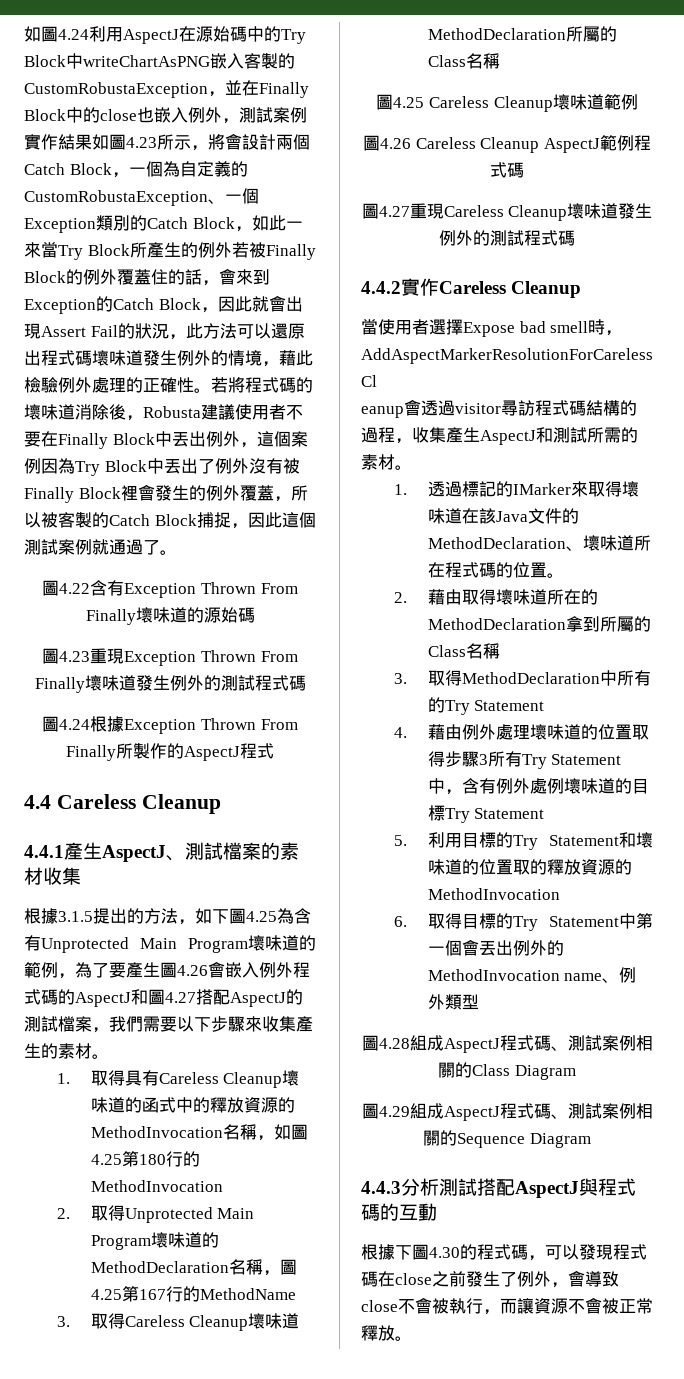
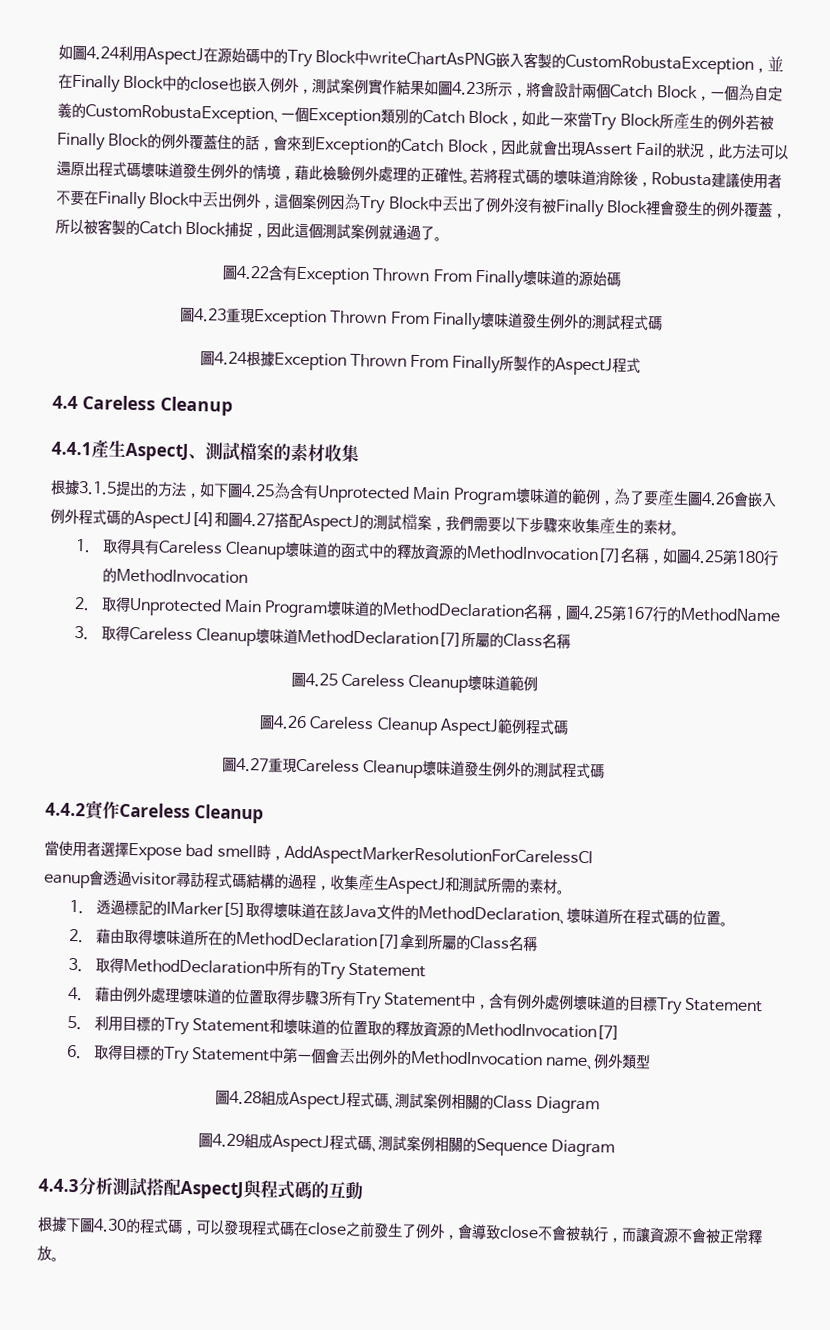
- 根據3.1.5提出的方法，如下圖4.25為含有Unprotected Main Program壞味道的範例，為了要產生圖4.26會嵌入例外程式碼的AspectJ和圖4.27搭配AspectJ的測試檔案，我們需要以下步驟來收集產生的素材。
+ 根據3.1.5提出的方法，如下圖4.25為含有Unprotected Main Program壞味道的範例，為了要產生圖4.26會嵌入例外程式碼的AspectJ[4]和圖4.27搭配AspectJ的測試檔案，我們需要以下步驟來收集產生的素材。
- 1.取得具有Careless Cleanup壞味道的函式中的釋放資源的MethodInvocation名稱，如圖4.25第180行的MethodInvocation
+ 1.取得具有Careless Cleanup壞味道的函式中的釋放資源的MethodInvocation[7]名稱，如圖4.25第180行的MethodInvocation
- 3.取得Careless Cleanup壞味道MethodDeclaration所屬的Class名稱
+ 3.取得Careless Cleanup壞味道MethodDeclaration[7]所屬的Class名稱
- 1.透過標記的IMarker來取得壞味道在該Java文件的MethodDeclaration、壞味道所在程式碼的位置。
+ 1.透過標記的IMarker[5]取得壞味道在該Java文件的MethodDeclaration、壞味道所在程式碼的位置。
- 2.藉由取得壞味道所在的MethodDeclaration拿到所屬的Class名稱
+ 2.藉由取得壞味道所在的MethodDeclaration[7]拿到所屬的Class名稱
- 5.利用目標的Try Statement和壞味道的位置取的釋放資源的MethodInvocation
+ 5.利用目標的Try Statement和壞味道的位置取的釋放資源的MethodInvocation[7]

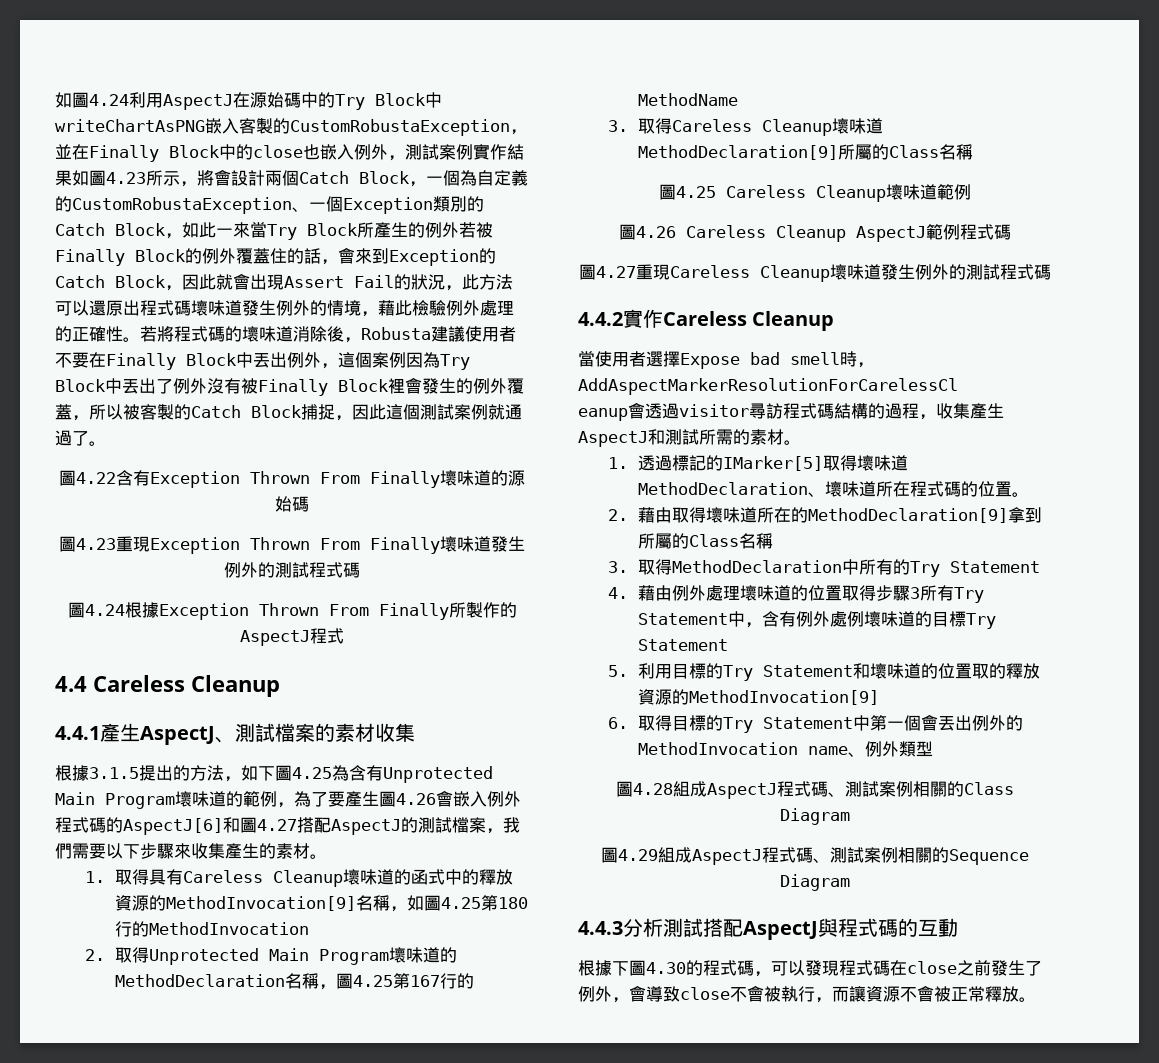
- 根據3.1.5提出的方法，如下圖4.25為含有Unprotected Main Program壞味道的範例，為了要產生圖4.26會嵌入例外程式碼的AspectJ[4]和圖4.27搭配AspectJ的測試檔案，我們需要以下步驟來收集產生的素材。
+ 根據3.1.5提出的方法，如下圖4.25為含有Unprotected Main Program壞味道的範例，為了要產生圖4.26會嵌入例外程式碼的AspectJ[6]和圖4.27搭配AspectJ的測試檔案，我們需要以下步驟來收集產生的素材。
- 1.取得具有Careless Cleanup壞味道的函式中的釋放資源的MethodInvocation[7]名稱，如圖4.25第180行的MethodInvocation
+ 1.取得具有Careless Cleanup壞味道的函式中的釋放資源的MethodInvocation[9]名稱，如圖4.25第180行的MethodInvocation
- 3.取得Careless Cleanup壞味道MethodDeclaration[7]所屬的Class名稱
+ 3.取得Careless Cleanup壞味道MethodDeclaration[9]所屬的Class名稱
- 1.透過標記的IMarker[5]取得壞味道在該Java文件的MethodDeclaration、壞味道所在程式碼的位置。
+ 1.透過標記的IMarker[5]取得壞味道MethodDeclaration、壞味道所在程式碼的位置。
- 2.藉由取得壞味道所在的MethodDeclaration[7]拿到所屬的Class名稱
+ 2.藉由取得壞味道所在的MethodDeclaration[9]拿到所屬的Class名稱
- 5.利用目標的Try Statement和壞味道的位置取的釋放資源的MethodInvocation[7]
+ 5.利用目標的Try Statement和壞味道的位置取的釋放資源的MethodInvocation[9]

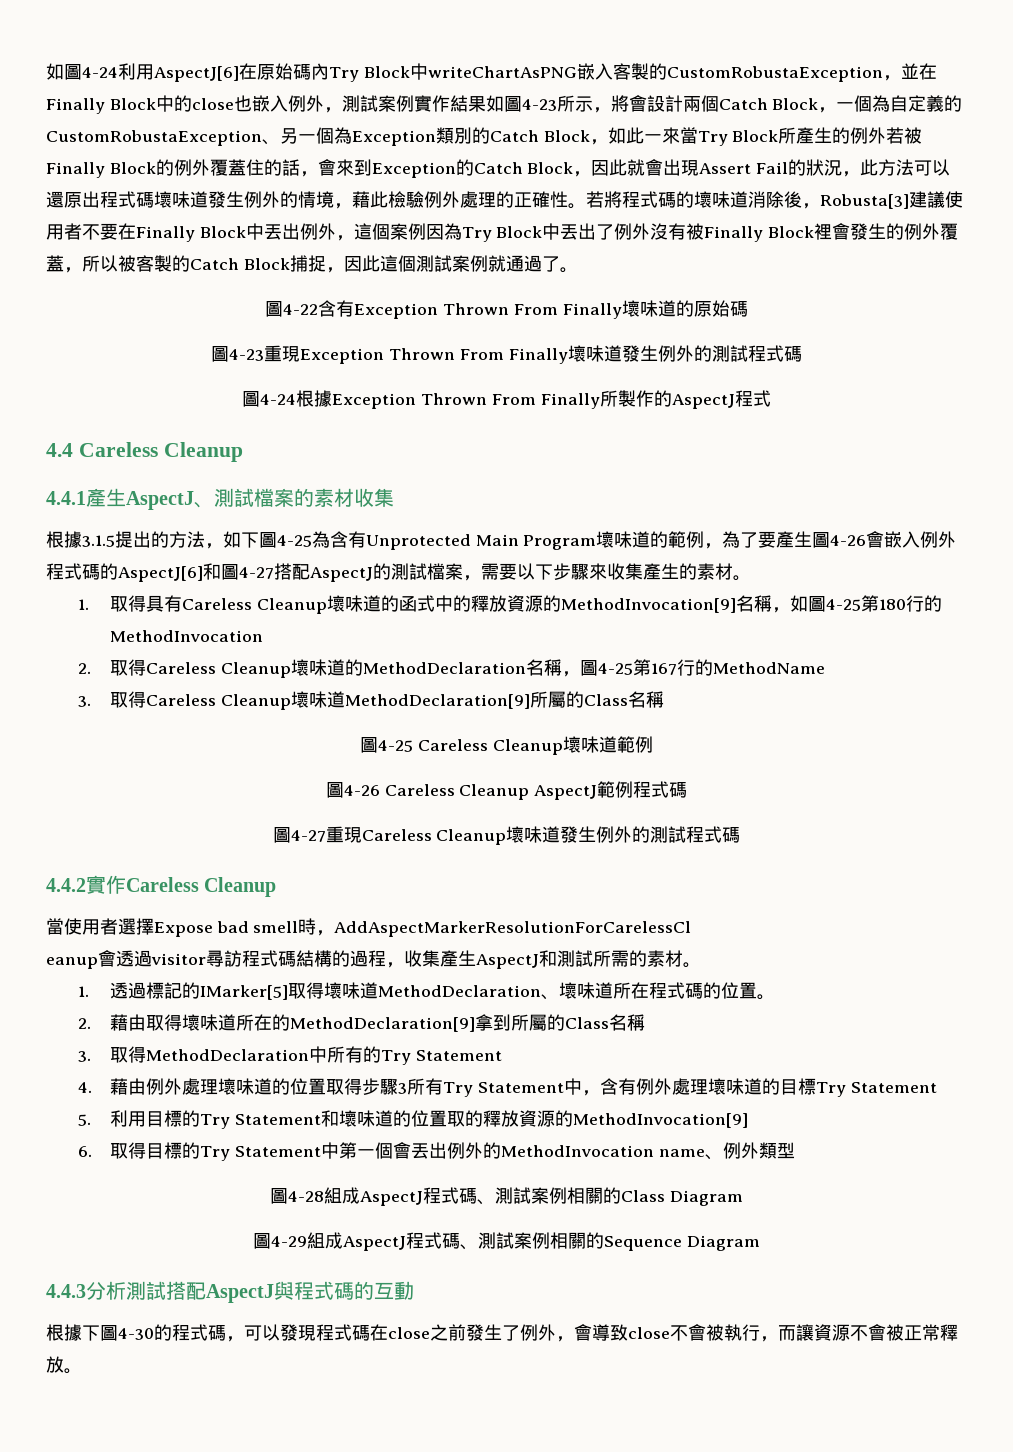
- 如圖4.24利用AspectJ在源始碼中的Try Block中writeChartAsPNG嵌入客製的CustomRobustaException，並在Finally Block中的close也嵌入例外，測試案例實作結果如圖4.23所示，將會設計兩個Catch Block，一個為自定義的CustomRobustaException、一個Exception類別的Catch Block，如此一來當Try Block所產生的例外若被Finally Block的例外覆蓋住的話，會來到Exception的Catch Block，因此就會出現Assert Fail的狀況，此方法可以還原出程式碼壞味道發生例外的情境，藉此檢驗例外處理的正確性。
+ 如圖4-24利用AspectJ[6]在原始碼內Try Block中writeChartAsPNG嵌入客製的CustomRobustaException，並在Finally Block中的close也嵌入例外，測試案例實作結果如圖4-23所示，將會設計兩個Catch Block，一個為自定義的CustomRobustaException、另一個為Exception類別的Catch Block，如此一來當Try Block所產生的例外若被Finally Block的例外覆蓋住的話，會來到Exception的Catch Block，因此就會出現Assert Fail的狀況，此方法可以還原出程式碼壞味道發生例外的情境，藉此檢驗例外處理的正確性。
- 若將程式碼的壞味道消除後，Robusta建議使用者不要在Finally Block中丟出例外，這個案例因為Try Block中丟出了例外沒有被Finally Block裡會發生的例外覆蓋，所以被客製的Catch Block捕捉，因此這個測試案例就通過了。
+ 若將程式碼的壞味道消除後，Robusta[3]建議使用者不要在Finally Block中丟出例外，這個案例因為Try Block中丟出了例外沒有被Finally Block裡會發生的例外覆蓋，所以被客製的Catch Block捕捉，因此這個測試案例就通過了。
- 圖4.22含有Exception Thrown From Finally壞味道的源始碼
+ 圖4-22含有Exception Thrown From Finally壞味道的原始碼
- 圖4.23重現Exception Thrown From Finally壞味道發生例外的測試程式碼
+ 圖4-23重現Exception Thrown From Finally壞味道發生例外的測試程式碼
- 圖4.24根據Exception Thrown From Finally所製作的AspectJ程式
+ 圖4-24根據Exception Thrown From Finally所製作的AspectJ程式
- 根據3.1.5提出的方法，如下圖4.25為含有Unprotected Main Program壞味道的範例，為了要產生圖4.26會嵌入例外程式碼的AspectJ[6]和圖4.27搭配AspectJ的測試檔案，我們需要以下步驟來收集產生的素材。
+ 根據3.1.5提出的方法，如下圖4-25為含有Unprotected Main Program壞味道的範例，為了要產生圖4-26會嵌入例外程式碼的AspectJ[6]和圖4-27搭配AspectJ的測試檔案，需要以下步驟來收集產生的素材。
- 1.取得具有Careless Cleanup壞味道的函式中的釋放資源的MethodInvocation[9]名稱，如圖4.25第180行的MethodInvocation
+ 1.取得具有Careless Cleanup壞味道的函式中的釋放資源的MethodInvocation[9]名稱，如圖4-25第180行的MethodInvocation
- 2.取得Unprotected Main Program壞味道的MethodDeclaration名稱，圖4.25第167行的MethodName
+ 2.取得Careless Cleanup壞味道的MethodDeclaration名稱，圖4-25第167行的MethodName
- 圖4.25 Careless Cleanup壞味道範例
+ 圖4-25 Careless Cleanup壞味道範例
- 圖4.26 Careless Cleanup AspectJ範例程式碼
+ 圖4-26 Careless Cleanup AspectJ範例程式碼
- 圖4.27重現Careless Cleanup壞味道發生例外的測試程式碼
+ 圖4-27重現Careless Cleanup壞味道發生例外的測試程式碼
- 4.藉由例外處理壞味道的位置取得步驟3所有Try Statement中，含有例外處例壞味道的目標Try Statement
+ 4.藉由例外處理壞味道的位置取得步驟3所有Try Statement中，含有例外處理壞味道的目標Try Statement
- 圖4.28組成AspectJ程式碼、測試案例相關的Class Diagram
+ 圖4-28組成AspectJ程式碼、測試案例相關的Class Diagram
- 圖4.29組成AspectJ程式碼、測試案例相關的Sequence Diagram
+ 圖4-29組成AspectJ程式碼、測試案例相關的Sequence Diagram
- 根據下圖4.30的程式碼，可以發現程式碼在close之前發生了例外，會導致close不會被執行，而讓資源不會被正常釋放。
+ 根據下圖4-30的程式碼，可以發現程式碼在close之前發生了例外，會導致close不會被執行，而讓資源不會被正常釋放。

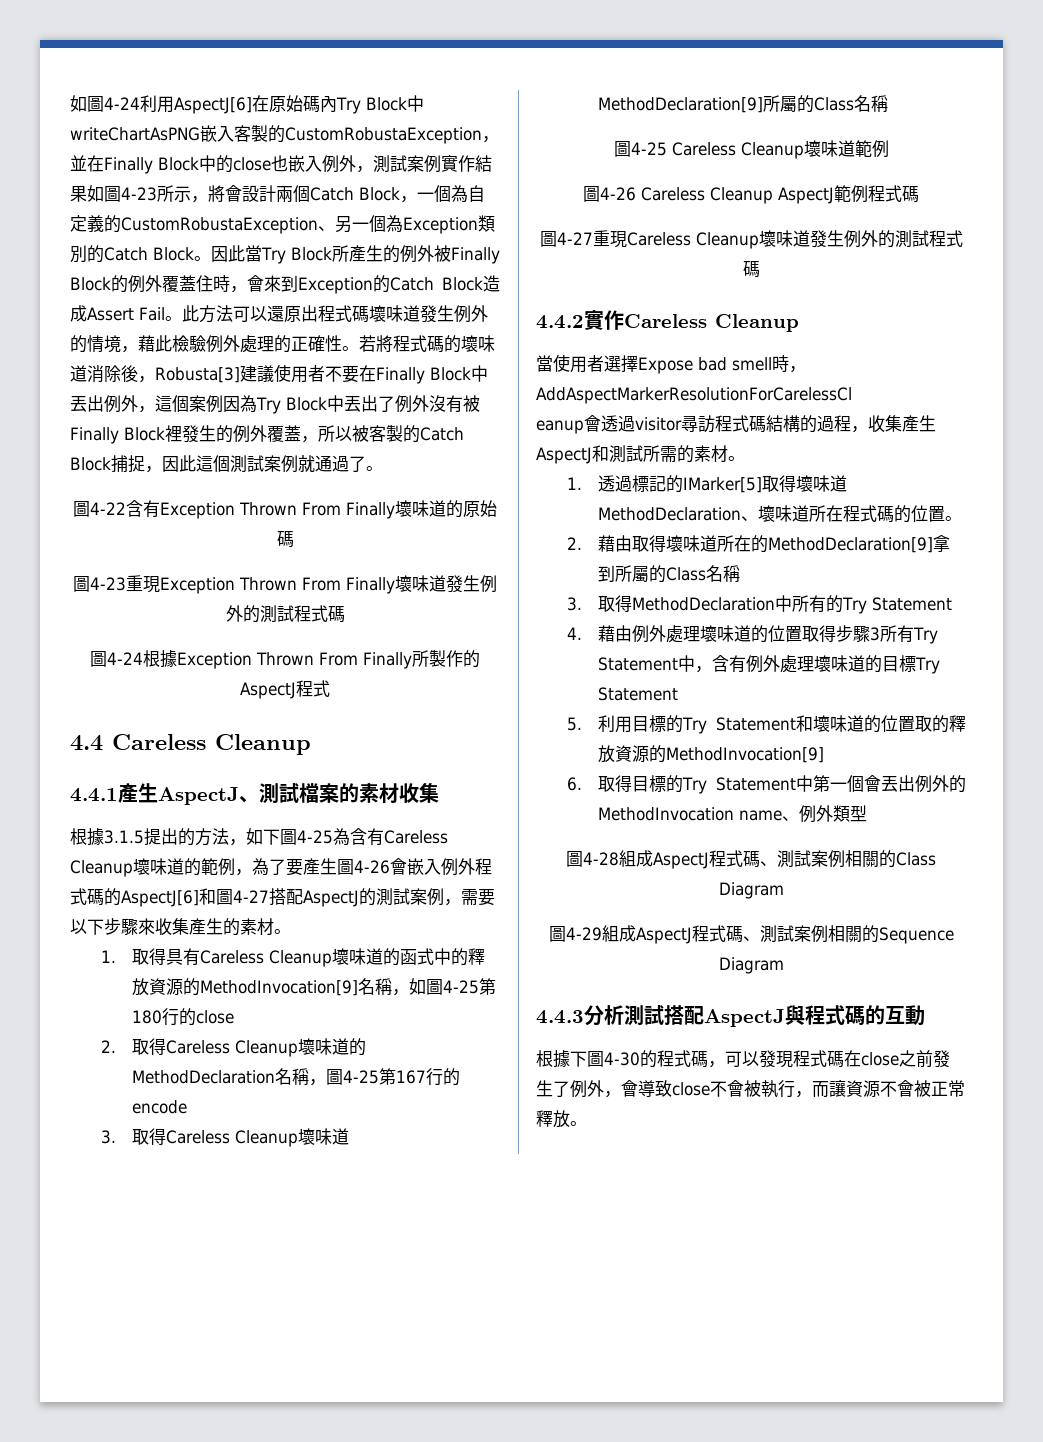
- 如圖4-24利用AspectJ[6]在原始碼內Try Block中writeChartAsPNG嵌入客製的CustomRobustaException，並在Finally Block中的close也嵌入例外，測試案例實作結果如圖4-23所示，將會設計兩個Catch Block，一個為自定義的CustomRobustaException、另一個為Exception類別的Catch Block，如此一來當Try Block所產生的例外若被Finally Block的例外覆蓋住的話，會來到Exception的Catch Block，因此就會出現Assert Fail的狀況，此方法可以還原出程式碼壞味道發生例外的情境，藉此檢驗例外處理的正確性。
+ 如圖4-24利用AspectJ[6]在原始碼內Try Block中writeChartAsPNG嵌入客製的CustomRobustaException，並在Finally Block中的close也嵌入例外，測試案例實作結果如圖4-23所示，將會設計兩個Catch Block，一個為自定義的CustomRobustaException、另一個為Exception類別的Catch Block。因此當Try Block所產生的例外被Finally Block的例外覆蓋住時，會來到Exception的Catch Block造成Assert Fail。此方法可以還原出程式碼壞味道發生例外的情境，藉此檢驗例外處理的正確性。
- 若將程式碼的壞味道消除後，Robusta[3]建議使用者不要在Finally Block中丟出例外，這個案例因為Try Block中丟出了例外沒有被Finally Block裡會發生的例外覆蓋，所以被客製的Catch Block捕捉，因此這個測試案例就通過了。
+ 若將程式碼的壞味道消除後，Robusta[3]建議使用者不要在Finally Block中丟出例外，這個案例因為Try Block中丟出了例外沒有被Finally Block裡發生的例外覆蓋，所以被客製的Catch Block捕捉，因此這個測試案例就通過了。
- 根據3.1.5提出的方法，如下圖4-25為含有Unprotected Main Program壞味道的範例，為了要產生圖4-26會嵌入例外程式碼的AspectJ[6]和圖4-27搭配AspectJ的測試檔案，需要以下步驟來收集產生的素材。
+ 根據3.1.5提出的方法，如下圖4-25為含有Careless Cleanup壞味道的範例，為了要產生圖4-26會嵌入例外程式碼的AspectJ[6]和圖4-27搭配AspectJ的測試案例，需要以下步驟來收集產生的素材。
- 1.取得具有Careless Cleanup壞味道的函式中的釋放資源的MethodInvocation[9]名稱，如圖4-25第180行的MethodInvocation
+ 1.取得具有Careless Cleanup壞味道的函式中的釋放資源的MethodInvocation[9]名稱，如圖4-25第180行的close
- 2.取得Careless Cleanup壞味道的MethodDeclaration名稱，圖4-25第167行的MethodName
+ 2.取得Careless Cleanup壞味道的MethodDeclaration名稱，圖4-25第167行的encode

